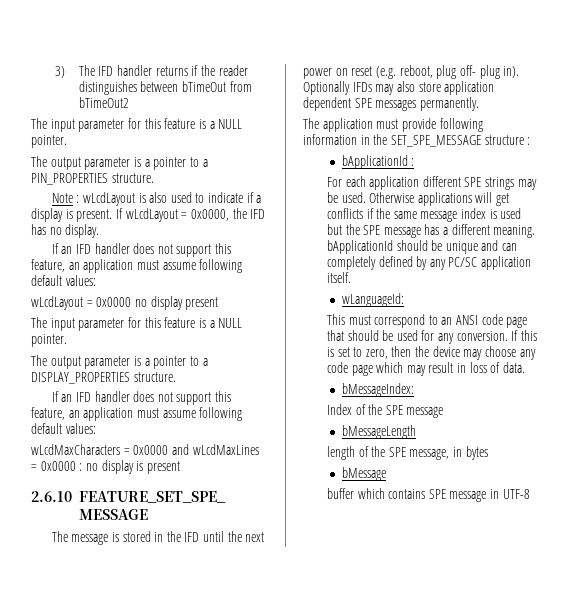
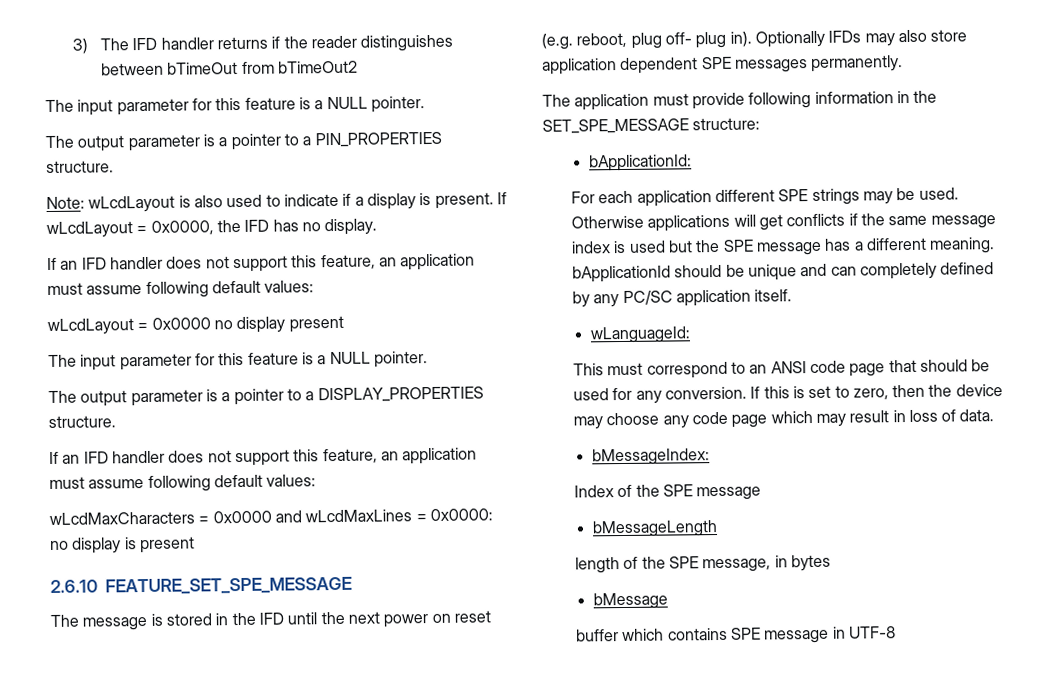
- Note : wLcdLayout is also used to indicate if a display is present.
+ Note: wLcdLayout is also used to indicate if a display is present.
- wLcdMaxCharacters = 0x0000 and wLcdMaxLines = 0x0000 : no display is present
+ wLcdMaxCharacters = 0x0000 and wLcdMaxLines = 0x0000: no display is present
- The application must provide following information in the SET_SPE_MESSAGE structure :
- bApplicationId :
+ The application must provide following information in the SET_SPE_MESSAGE structure:
+ bApplicationId:

